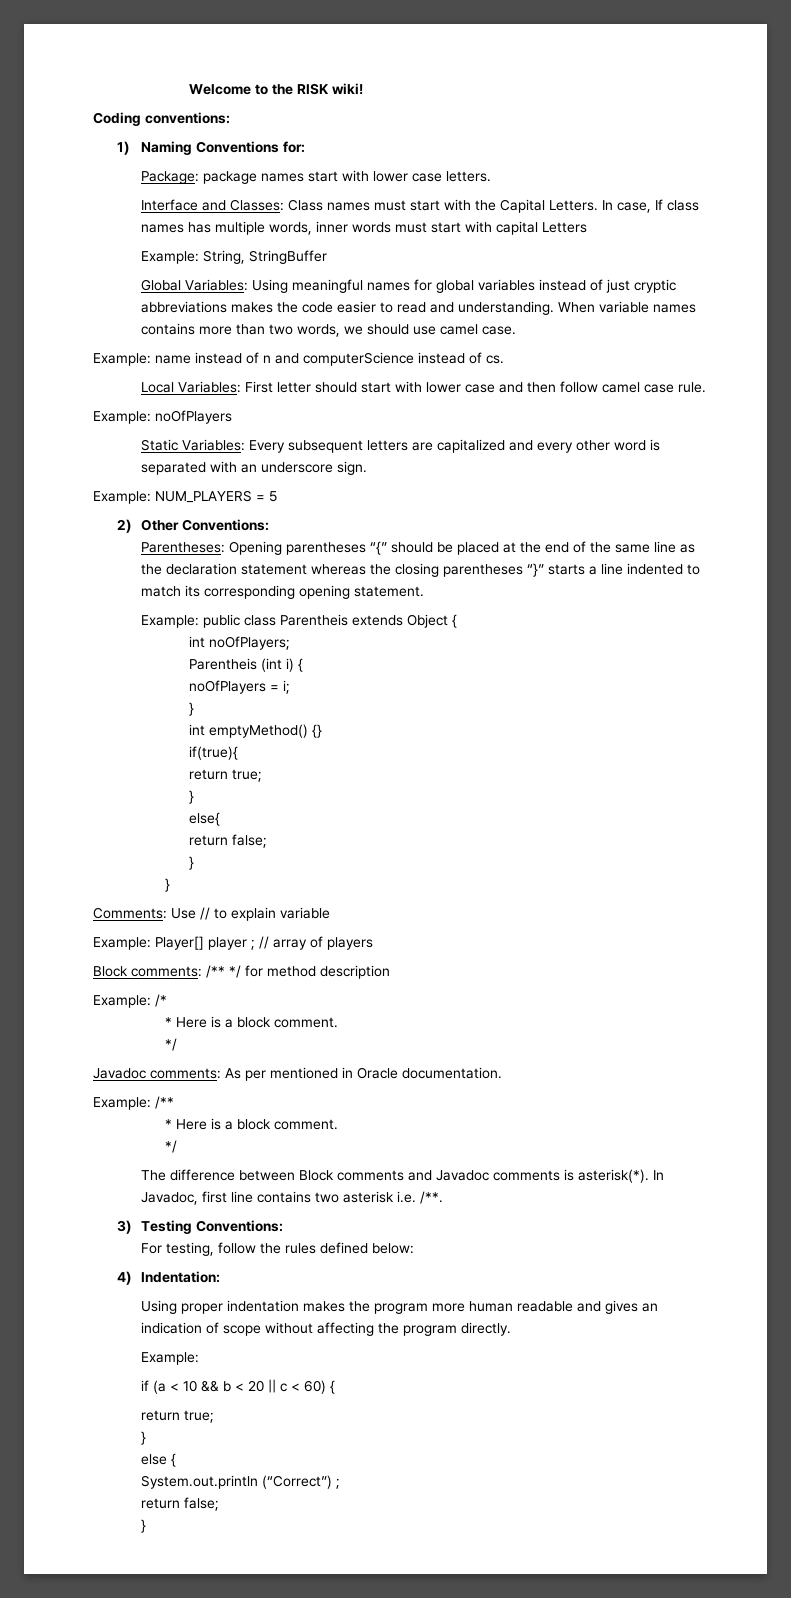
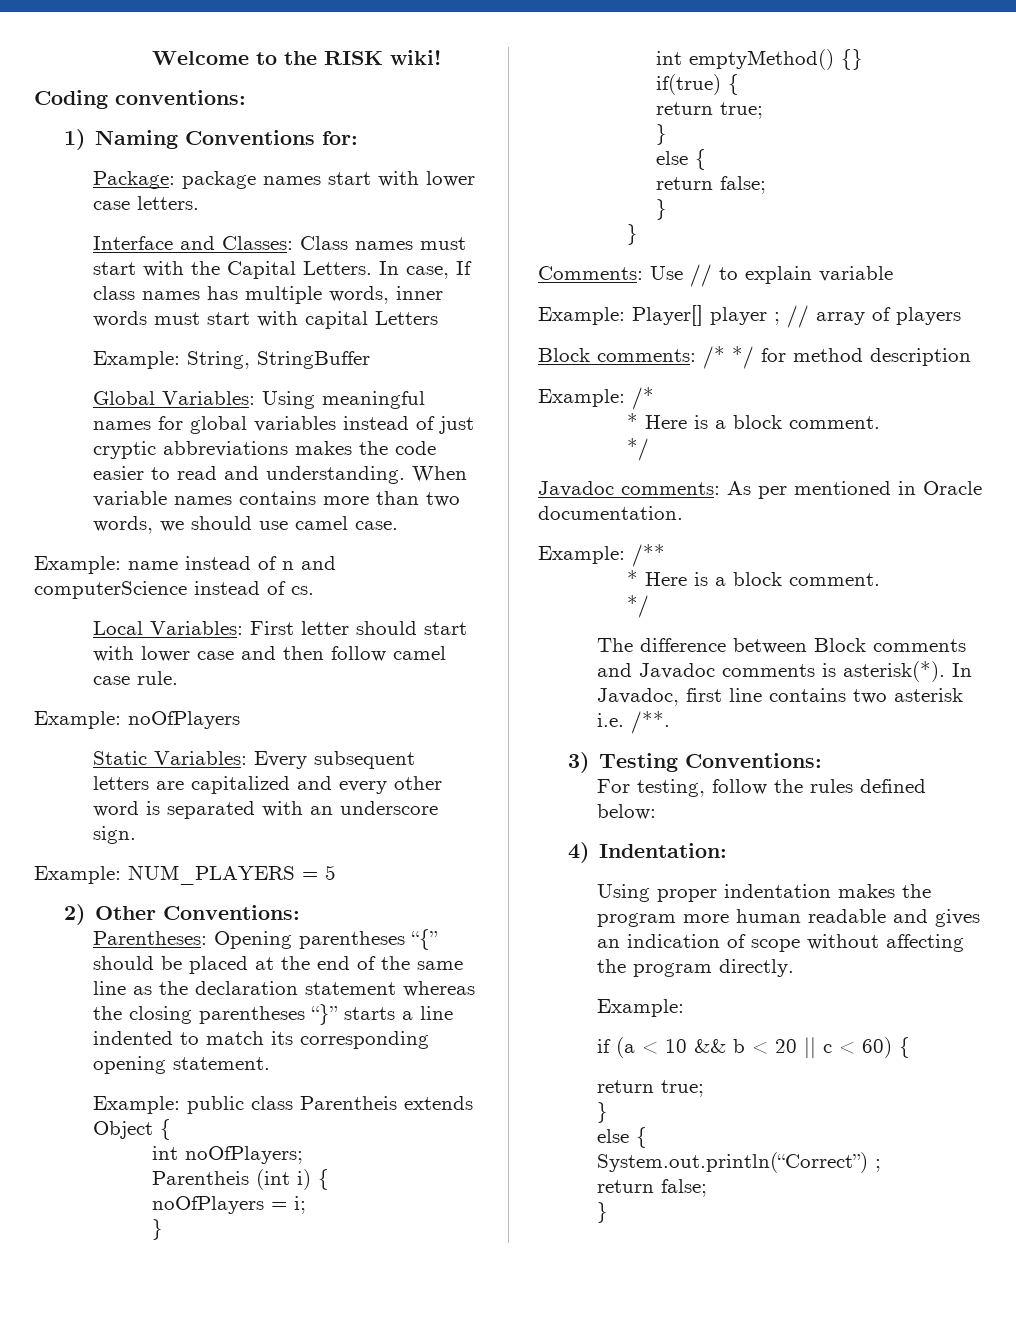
- if(true){
+ if(true) {
  return true;
  }
- else{
+ else {
- Block comments: /** */ for method description
+ Block comments: /* */ for method description
- System.out.println (“Correct”) ;
+ System.out.println(“Correct”) ;

